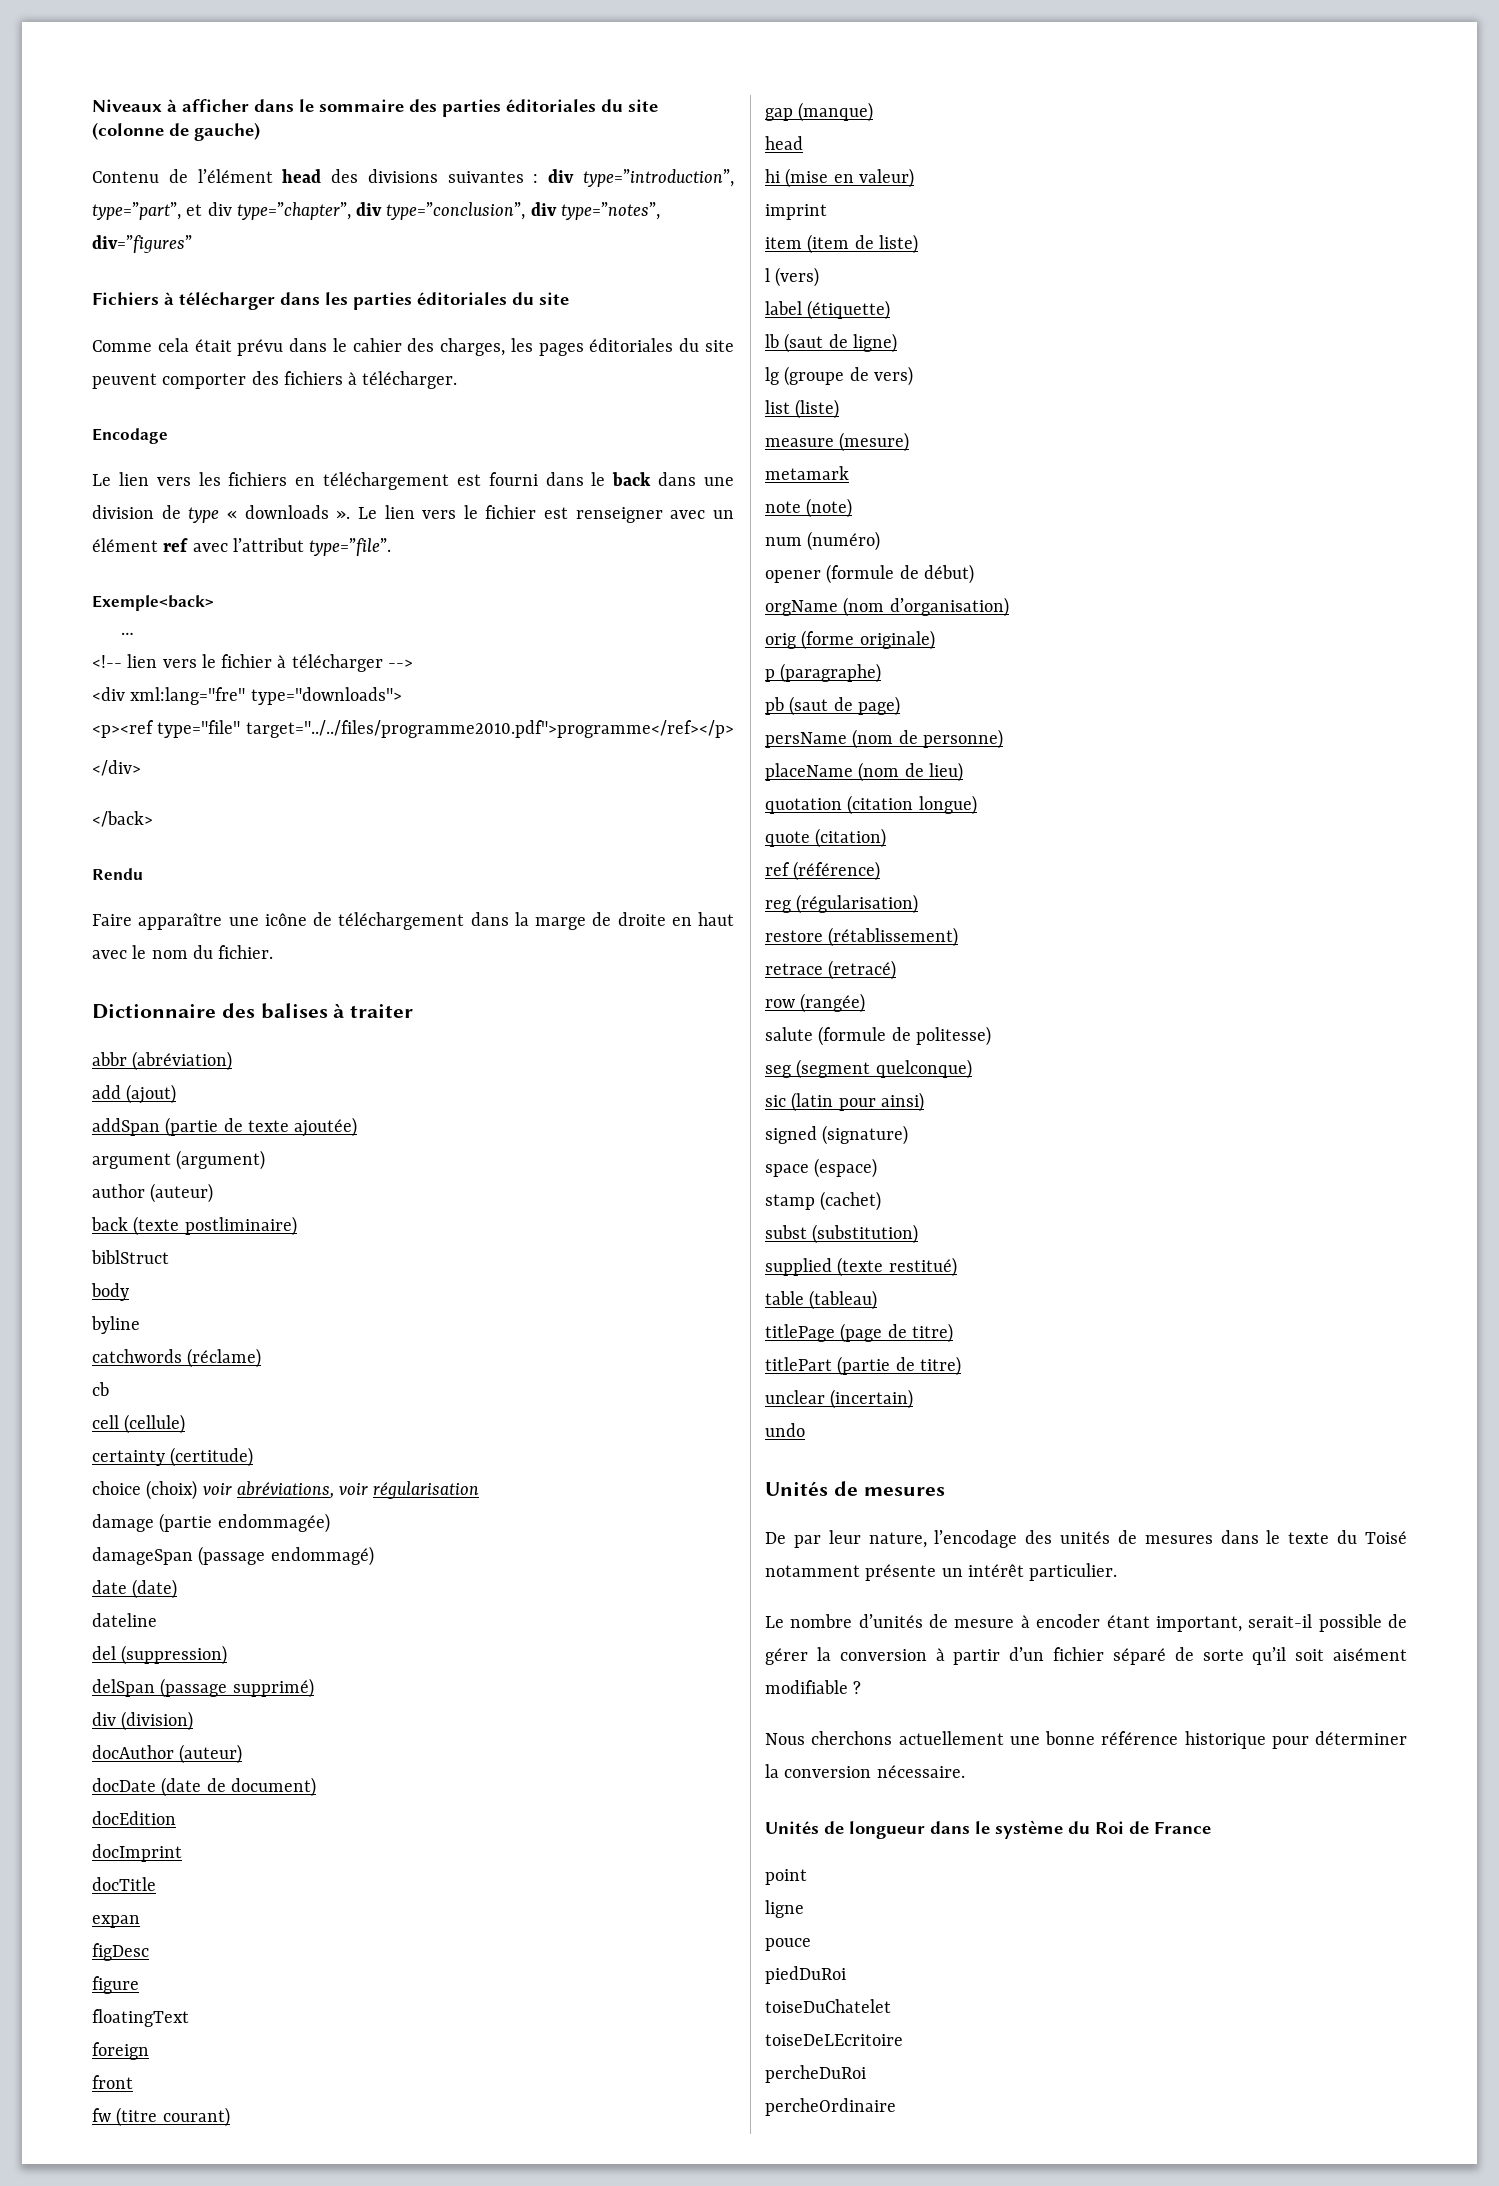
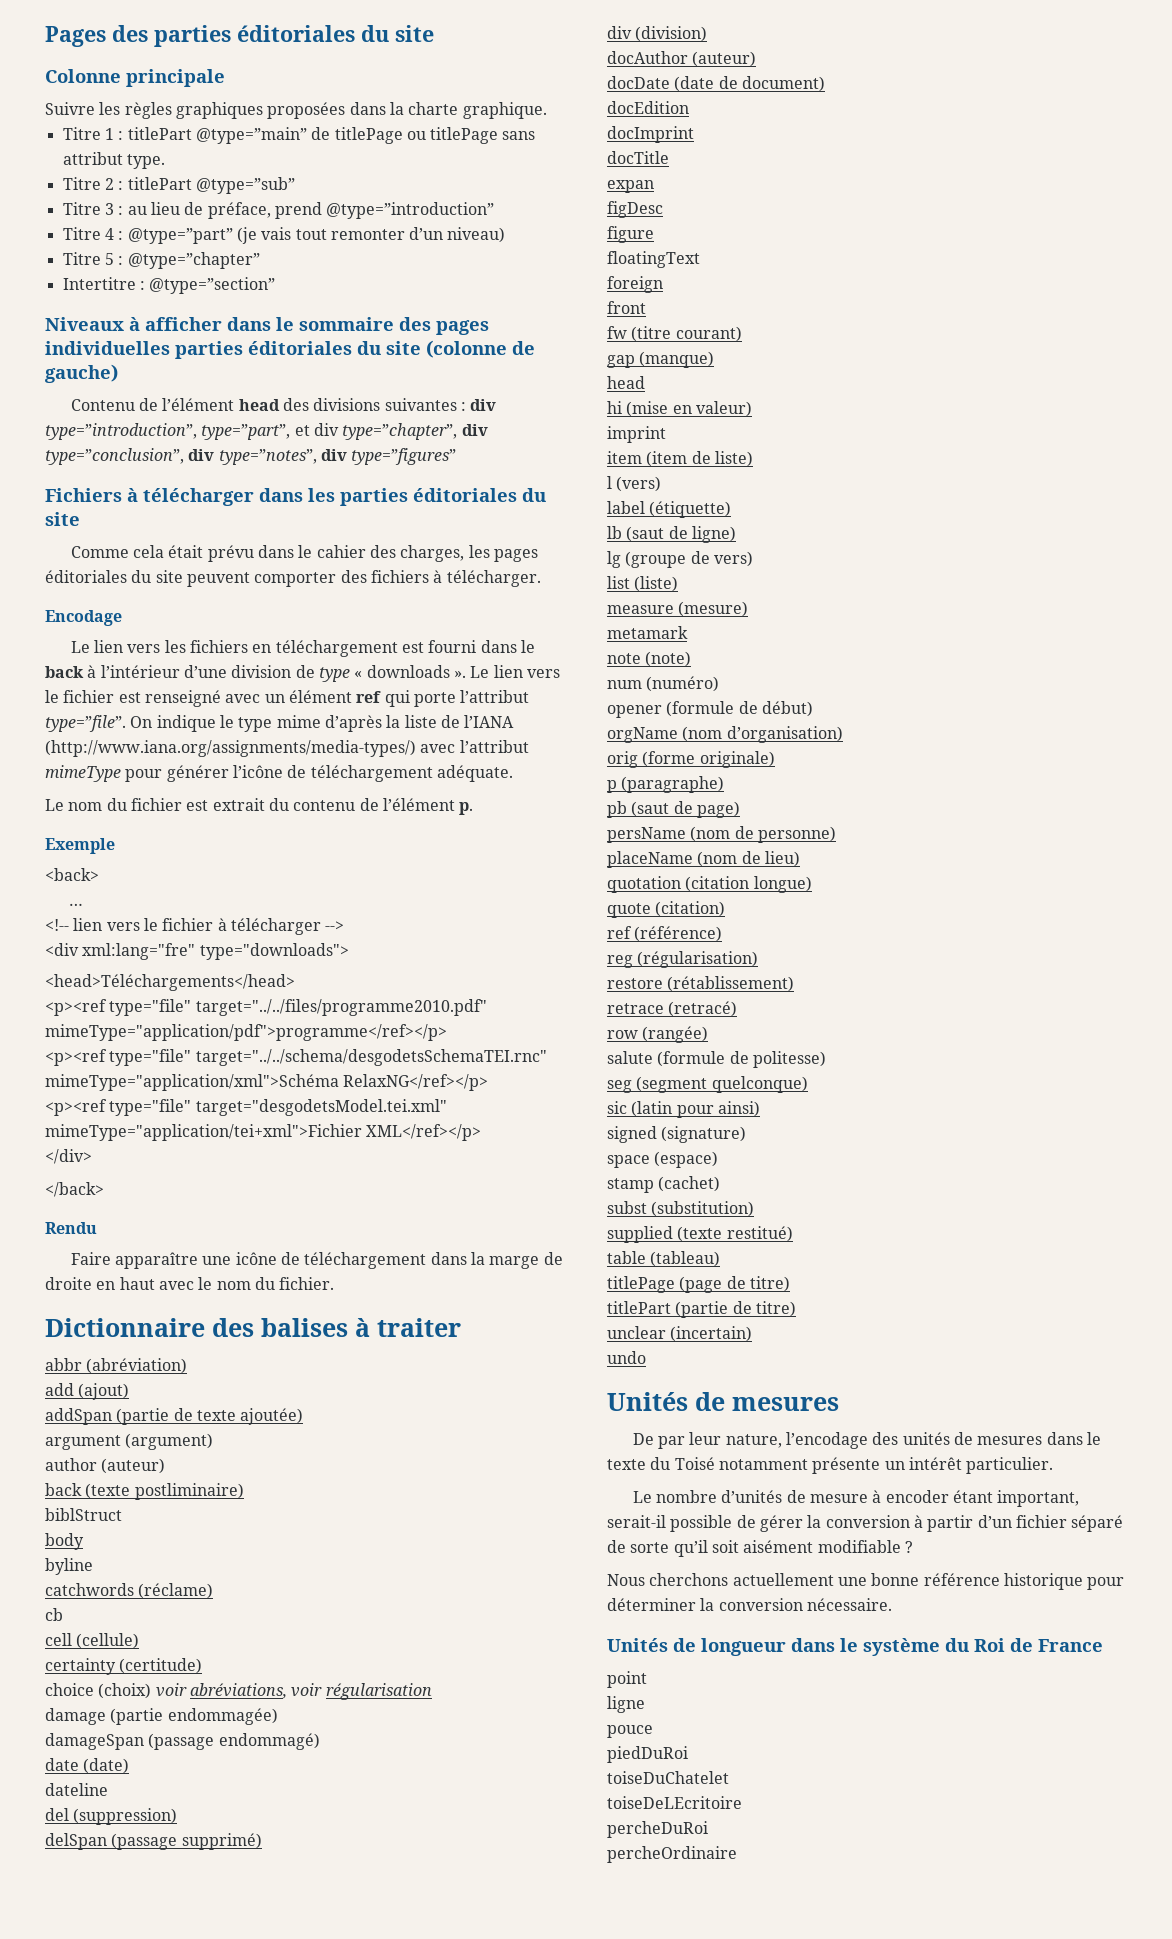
+ Pages des parties éditoriales du site
+ Colonne principale
+ Suivre les règles graphiques proposées dans la charte graphique.
+ Titre 1 : titlePart @type=”main” de titlePage ou titlePage sans attribut type.
+ Titre 2 : titlePart @type=”sub”
+ Titre 3 : au lieu de préface, prend @type=”introduction”
+ Titre 4 : @type=”part” (je vais tout remonter d’un niveau)
+ Titre 5 : @type=”chapter”
+ Intertitre : @type=”section”
- Niveaux à afficher dans le sommaire des parties éditoriales du site (colonne de gauche)
+ Niveaux à afficher dans le sommaire des pages individuelles parties éditoriales du site (colonne de gauche)
- Contenu de l’élément head des divisions suivantes : div type=”introduction”, type=”part”, et div type=”chapter”, div type=”conclusion”, div type=”notes”, div=”figures”
+ Contenu de l’élément head des divisions suivantes : div type=”introduction”, type=”part”, et div type=”chapter”, div type=”conclusion”, div type=”notes”, div type=”figures”
- Le lien vers les fichiers en téléchargement est fourni dans le back dans une division de type « downloads ».
+ Le lien vers les fichiers en téléchargement est fourni dans le back à l’intérieur d’une division de type « downloads ».
- Le lien vers le fichier est renseigner avec un élément ref avec l’attribut type=”file”.
- Exemple<back>
+ Le lien vers le fichier est renseigné avec un élément ref qui porte l’attribut type=”file”. On indique le type mime d’après la liste de l’IANA (http://www.iana.org/assignments/media-types/) avec l’attribut mimeType pour générer l’icône de téléchargement adéquate.
+ Le nom du fichier est extrait du contenu de l’élément p.
+ Exemple
+ <back>
- <p><ref type="file" target="../../files/programme2010.pdf">programme</ref></p>
+ <head>Téléchargements</head>
+ <p><ref type="file" target="../../files/programme2010.pdf" mimeType="application/pdf">programme</ref></p>
+ <p><ref type="file" target="../../schema/desgodetsSchemaTEI.rnc" mimeType="application/xml">Schéma RelaxNG</ref></p>
+ <p><ref type="file" target="desgodetsModel.tei.xml" mimeType="application/tei+xml">Fichier XML</ref></p>

